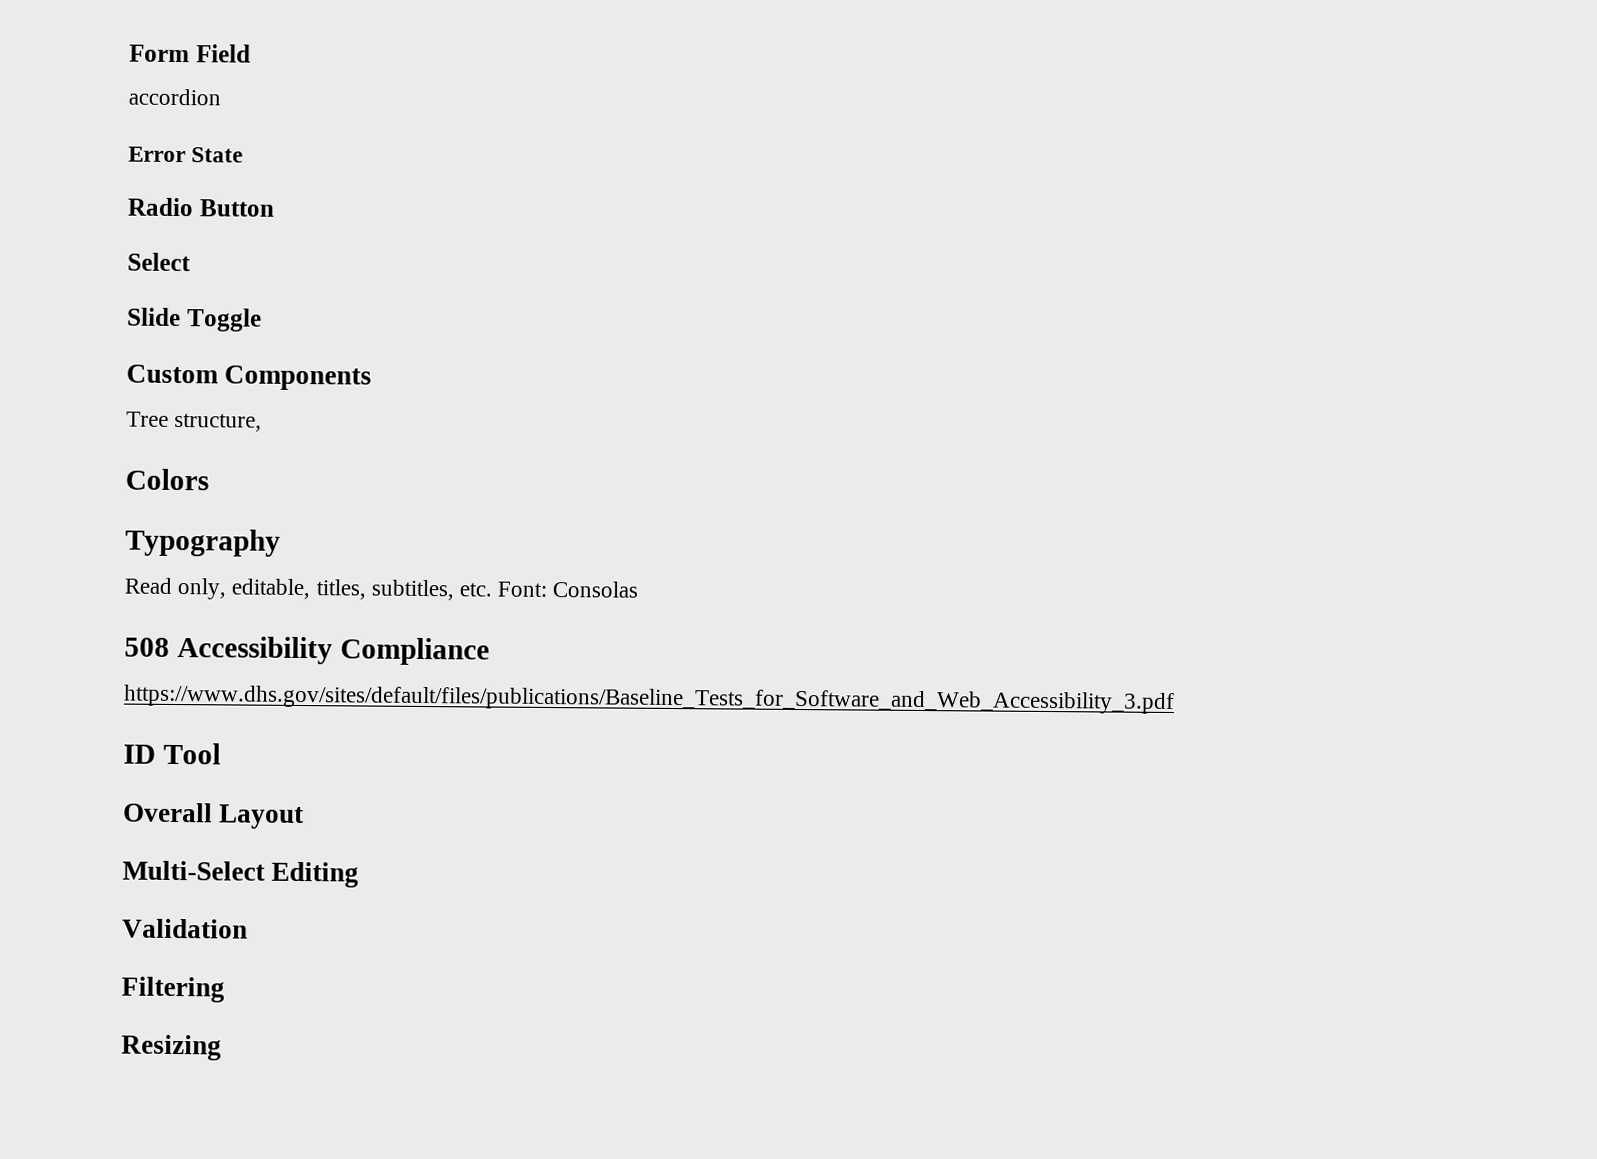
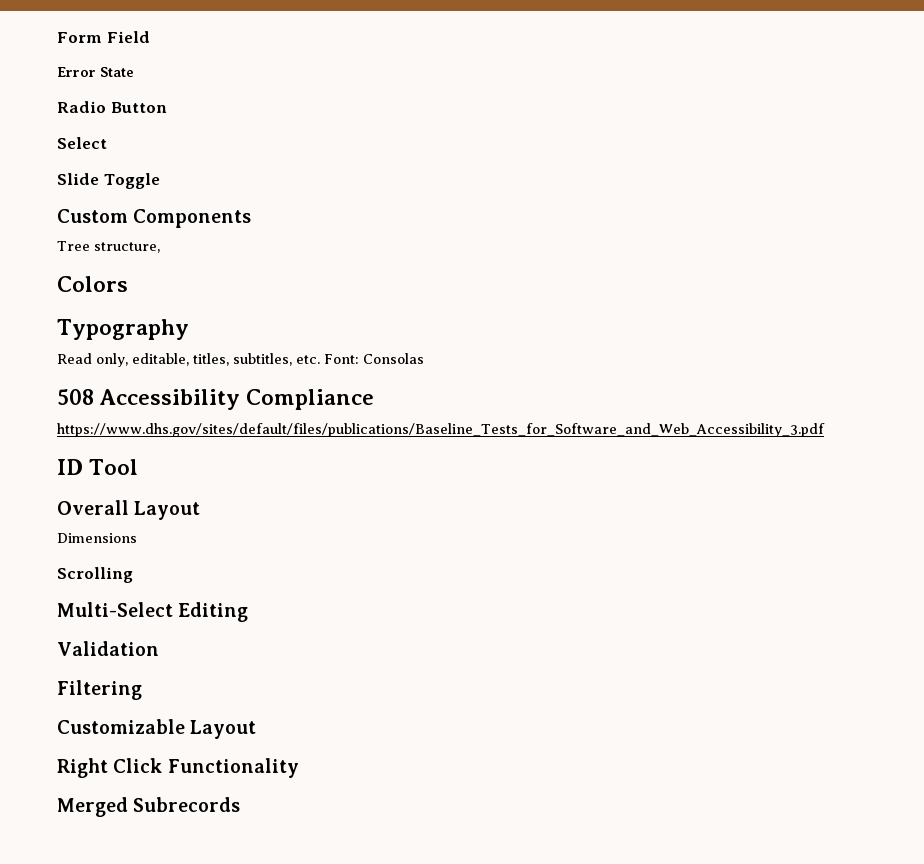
- accordion
+ Dimensions
+ Scrolling
- Resizing
+ Customizable Layout
+ Right Click Functionality
+ Merged Subrecords

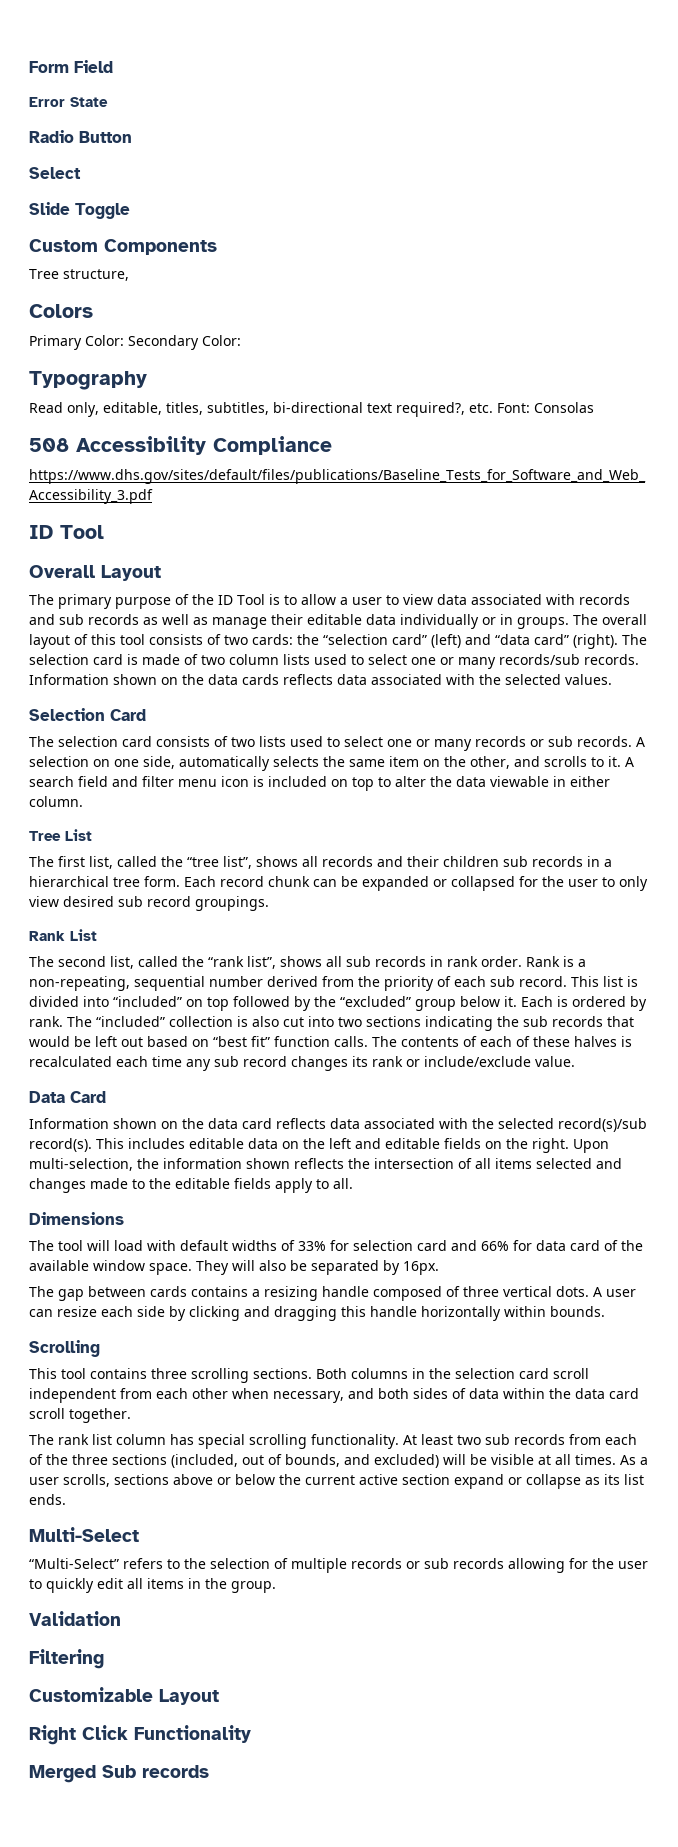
+ Primary Color: Secondary Color:
- Read only, editable, titles, subtitles, etc. Font: Consolas
+ Read only, editable, titles, subtitles, bi-directional text required?, etc. Font: Consolas
+ The primary purpose of the ID Tool is to allow a user to view data associated with records and sub records as well as manage their editable data individually or in groups. The overall layout of this tool consists of two cards: the “selection card” (left) and “data card” (right). The selection card is made of two column lists used to select one or many records/sub records. Information shown on the data cards reflects data associated with the selected values.
+ Selection Card
+ The selection card consists of two lists used to select one or many records or sub records. A selection on one side, automatically selects the same item on the other, and scrolls to it. A search field and filter menu icon is included on top to alter the data viewable in either column.
+ Tree List
+ The first list, called the “tree list”, shows all records and their children sub records in a hierarchical tree form. Each record chunk can be expanded or collapsed for the user to only view desired sub record groupings.
+ Rank List
+ The second list, called the “rank list”, shows all sub records in rank order. Rank is a non-repeating, sequential number derived from the priority of each sub record. This list is divided into “included” on top followed by the “excluded” group below it. Each is ordered by rank. The “included” collection is also cut into two sections indicating the sub records that would be left out based on “best fit” function calls. The contents of each of these halves is recalculated each time any sub record changes its rank or include/exclude value.
+ Data Card
+ Information shown on the data card reflects data associated with the selected record(s)/sub record(s). This includes editable data on the left and editable fields on the right. Upon multi-selection, the information shown reflects the intersection of all items selected and changes made to the editable fields apply to all.
  Dimensions
+ The tool will load with default widths of 33% for selection card and 66% for data card of the available window space. They will also be separated by 16px.
+ The gap between cards contains a resizing handle composed of three vertical dots. A user can resize each side by clicking and dragging this handle horizontally within bounds.
  Scrolling
- Multi-Select Editing
+ This tool contains three scrolling sections. Both columns in the selection card scroll independent from each other when necessary, and both sides of data within the data card scroll together.
+ The rank list column has special scrolling functionality. At least two sub records from each of the three sections (included, out of bounds, and excluded) will be visible at all times. As a user scrolls, sections above or below the current active section expand or collapse as its list ends.
+ Multi-Select
+ “Multi-Select” refers to the selection of multiple records or sub records allowing for the user to quickly edit all items in the group.
- Merged Subrecords
+ Merged Sub records

